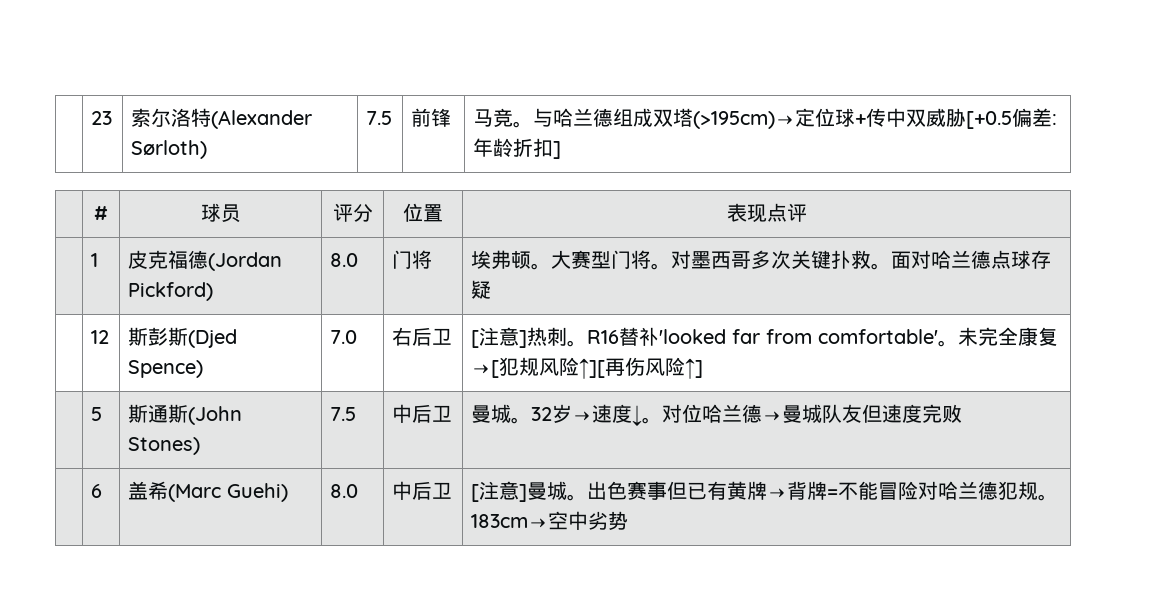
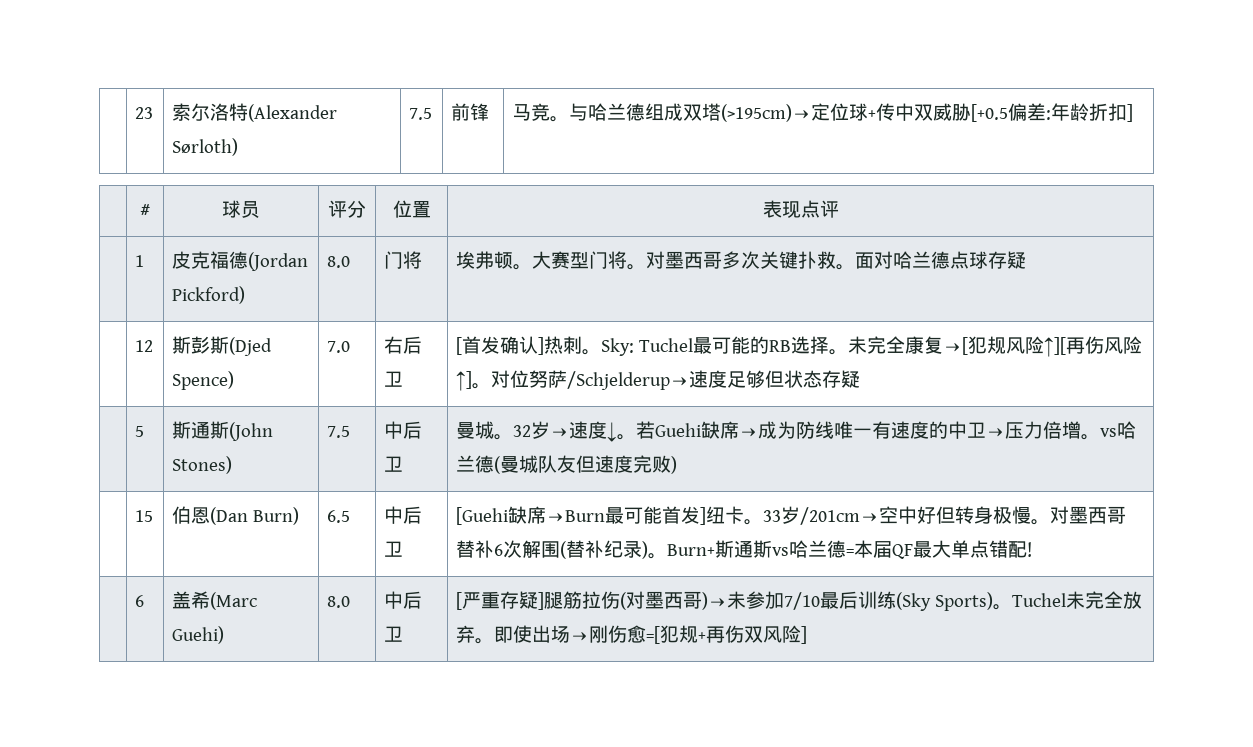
- | 12 | 斯彭斯(Djed Spence) | 7.0 | 右后卫 | [注意]热刺。R16替补'looked far from comfortable'。未完全康复→[犯规风险↑][再伤风险↑]
+ | 12 | 斯彭斯(Djed Spence) | 7.0 | 右后卫 | [首发确认]热刺。Sky: Tuchel最可能的RB选择。未完全康复→[犯规风险↑][再伤风险↑]。对位努萨/Schjelderup→速度足够但状态存疑
- | 5 | 斯通斯(John Stones) | 7.5 | 中后卫 | 曼城。32岁→速度↓。对位哈兰德→曼城队友但速度完败
+ | 5 | 斯通斯(John Stones) | 7.5 | 中后卫 | 曼城。32岁→速度↓。若Guehi缺席→成为防线唯一有速度的中卫→压力倍增。vs哈兰德(曼城队友但速度完败)
+ | 15 | 伯恩(Dan Burn) | 6.5 | 中后卫 | [Guehi缺席→Burn最可能首发]纽卡。33岁/201cm→空中好但转身极慢。对墨西哥替补6次解围(替补纪录)。Burn+斯通斯vs哈兰德=本届QF最大单点错配!
- | 6 | 盖希(Marc Guehi) | 8.0 | 中后卫 | [注意]曼城。出色赛事但已有黄牌→背牌=不能冒险对哈兰德犯规。183cm→空中劣势
+ | 6 | 盖希(Marc Guehi) | 8.0 | 中后卫 | [严重存疑]腿筋拉伤(对墨西哥)→未参加7/10最后训练(Sky Sports)。Tuchel未完全放弃。即使出场→刚伤愈=[犯规+再伤双风险]

